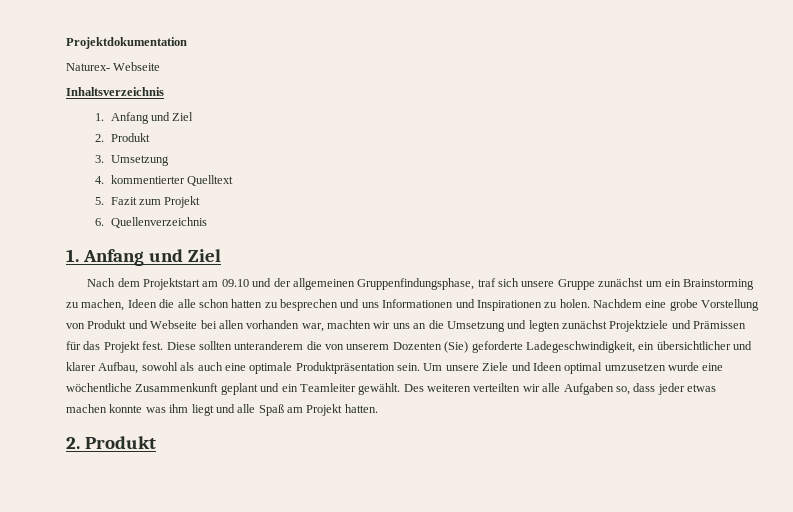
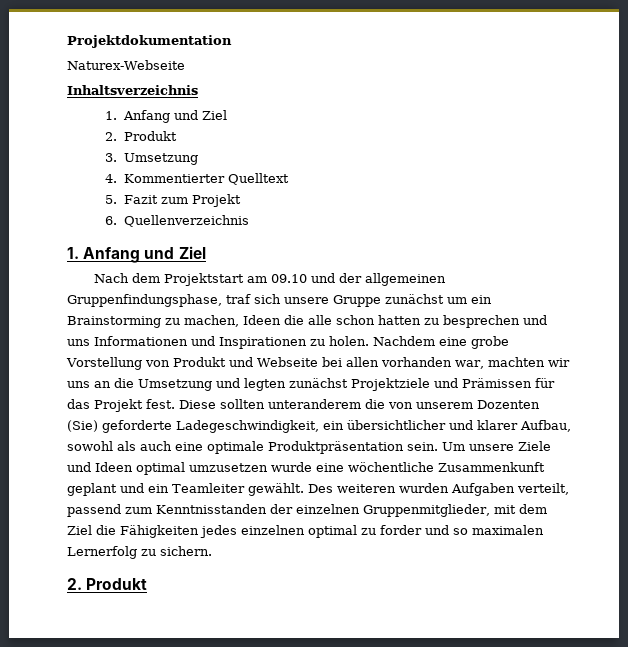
- Naturex- Webseite
+ Naturex-Webseite
- 4. kommentierter Quelltext
+ 4. Kommentierter Quelltext
- Des weiteren verteilten wir alle Aufgaben so, dass jeder etwas machen konnte was ihm liegt und alle Spaß am Projekt hatten.
+ Des weiteren wurden Aufgaben verteilt, passend zum Kenntnisstanden der einzelnen Gruppenmitglieder, mit dem Ziel die Fähigkeiten jedes einzelnen optimal zu forder und so maximalen Lernerfolg zu sichern.

